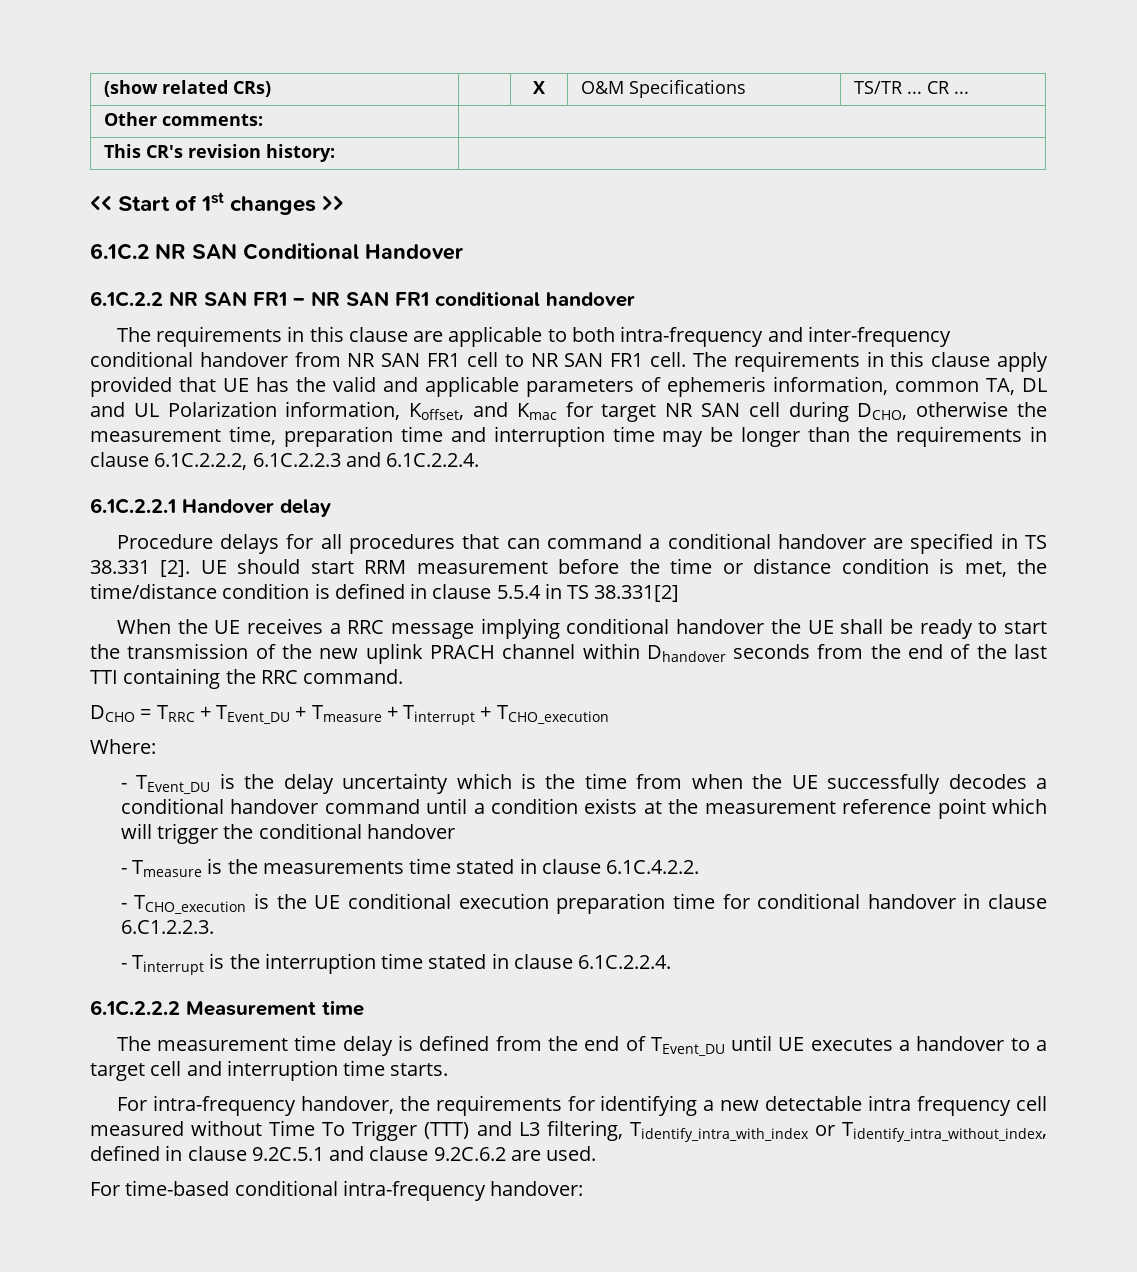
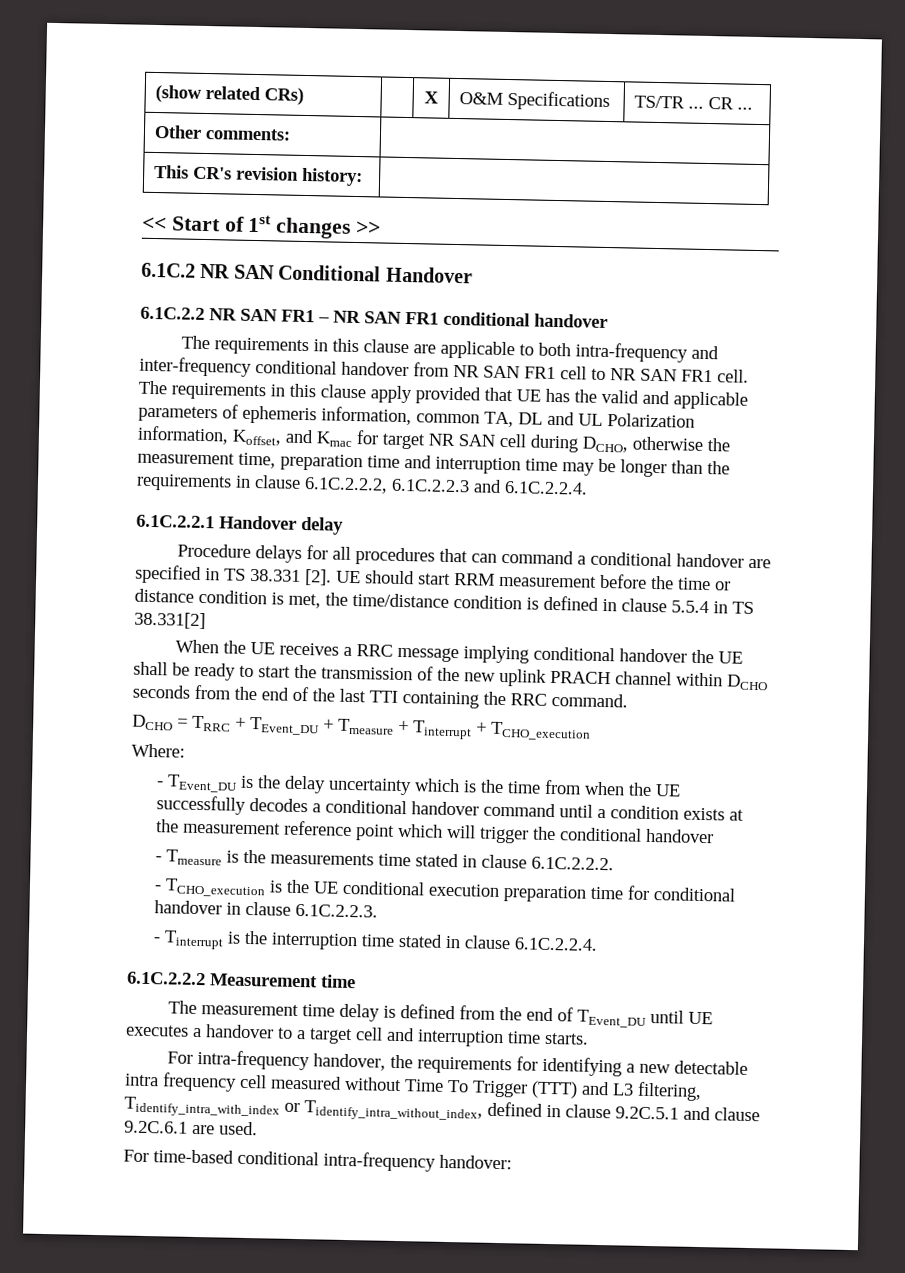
- When the UE receives a RRC message implying conditional handover the UE shall be ready to start the transmission of the new uplink PRACH channel within Dhandover seconds from the end of the last TTI containing the RRC command.
+ When the UE receives a RRC message implying conditional handover the UE shall be ready to start the transmission of the new uplink PRACH channel within DCHO seconds from the end of the last TTI containing the RRC command.
- - Tmeasure is the measurements time stated in clause 6.1C.4.2.2.
+ - Tmeasure is the measurements time stated in clause 6.1C.2.2.2.
- - TCHO_execution is the UE conditional execution preparation time for conditional handover in clause 6.C1.2.2.3.
+ - TCHO_execution is the UE conditional execution preparation time for conditional handover in clause 6.1C.2.2.3.
- For intra-frequency handover, the requirements for identifying a new detectable intra frequency cell measured without Time To Trigger (TTT) and L3 filtering, Tidentify_intra_with_index or Tidentify_intra_without_index, defined in clause 9.2C.5.1 and clause 9.2C.6.2 are used.
+ For intra-frequency handover, the requirements for identifying a new detectable intra frequency cell measured without Time To Trigger (TTT) and L3 filtering, Tidentify_intra_with_index or Tidentify_intra_without_index, defined in clause 9.2C.5.1 and clause 9.2C.6.1 are used.

